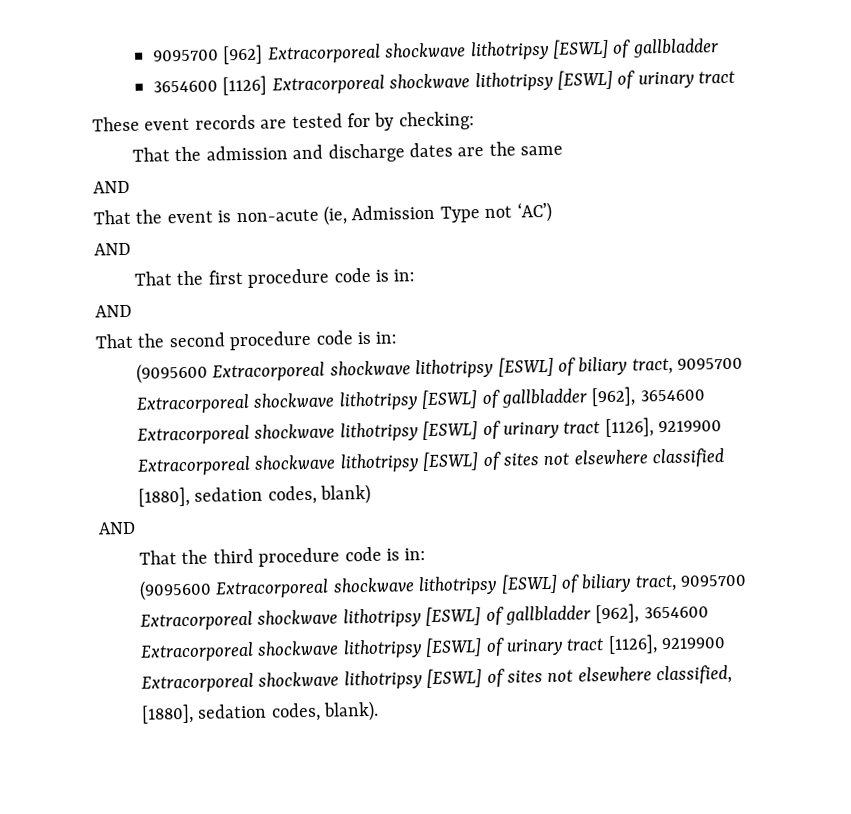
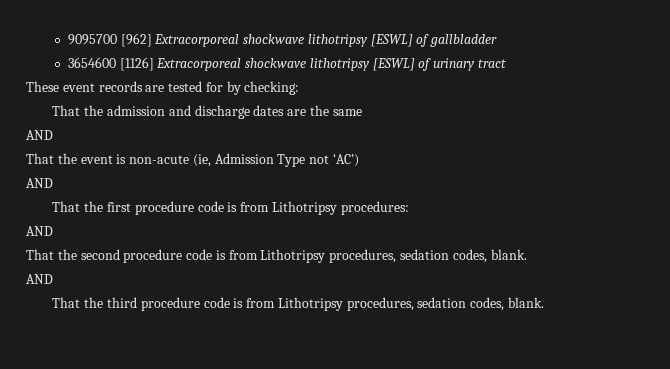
- That the first procedure code is in:
+ That the first procedure code is from Lithotripsy procedures:
- That the second procedure code is in:
- (9095600 Extracorporeal shockwave lithotripsy [ESWL] of biliary tract, 9095700 Extracorporeal shockwave lithotripsy [ESWL] of gallbladder [962], 3654600 Extracorporeal shockwave lithotripsy [ESWL] of urinary tract [1126], 9219900 Extracorporeal shockwave lithotripsy [ESWL] of sites not elsewhere classified [1880], sedation codes, blank)
+ That the second procedure code is from Lithotripsy procedures, sedation codes, blank.
- That the third procedure code is in:
- (9095600 Extracorporeal shockwave lithotripsy [ESWL] of biliary tract, 9095700 Extracorporeal shockwave lithotripsy [ESWL] of gallbladder [962], 3654600 Extracorporeal shockwave lithotripsy [ESWL] of urinary tract [1126], 9219900 Extracorporeal shockwave lithotripsy [ESWL] of sites not elsewhere classified, [1880], sedation codes, blank).
+ That the third procedure code is from Lithotripsy procedures, sedation codes, blank.

